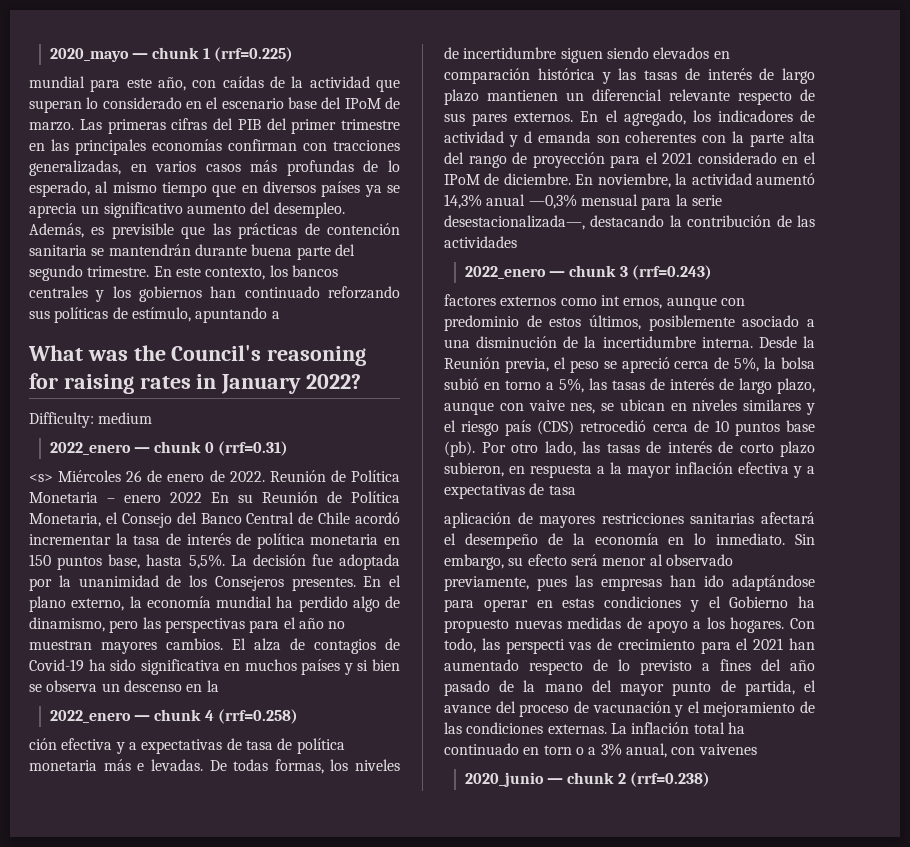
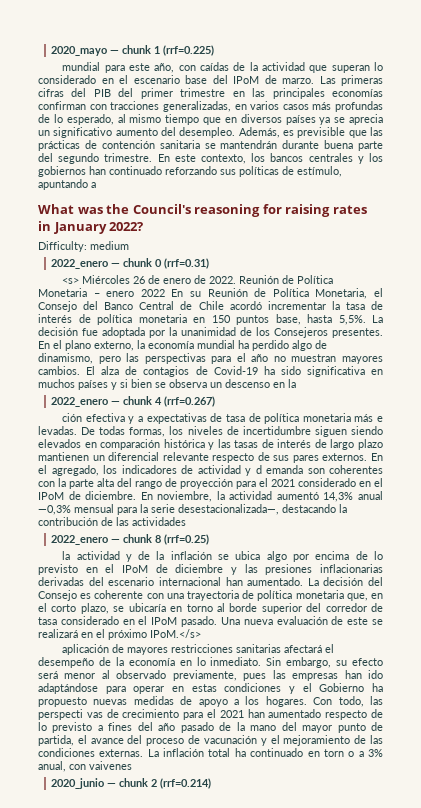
- 2022_enero — chunk 4 (rrf=0.258)
+ 2022_enero — chunk 4 (rrf=0.267)
- 2022_enero — chunk 3 (rrf=0.243)
- factores externos como int ernos, aunque con predominio de estos últimos, posiblemente asociado a una disminución de la incertidumbre interna. Desde la Reunión previa, el peso se apreció cerca de 5%, la bolsa subió en torno a 5%, las tasas de interés de largo plazo, aunque con vaive nes, se ubican en niveles similares y el riesgo país (CDS) retrocedió cerca de 10 puntos base (pb). Por otro lado, las tasas de interés de corto plazo subieron, en respuesta a la mayor inflación efectiva y a expectativas de tasa
+ 2022_enero — chunk 8 (rrf=0.25)
+ la actividad y de la inflación se ubica algo por encima de lo previsto en el IPoM de diciembre y las presiones inflacionarias derivadas del escenario internacional han aumentado. La decisión del Consejo es coherente con una trayectoria de política monetaria que, en el corto plazo, se ubicaría en torno al borde superior del corredor de tasa considerado en el IPoM pasado. Una nueva evaluación de este se realizará en el próximo IPoM.</s>
- 2020_junio — chunk 2 (rrf=0.238)
+ 2020_junio — chunk 2 (rrf=0.214)

